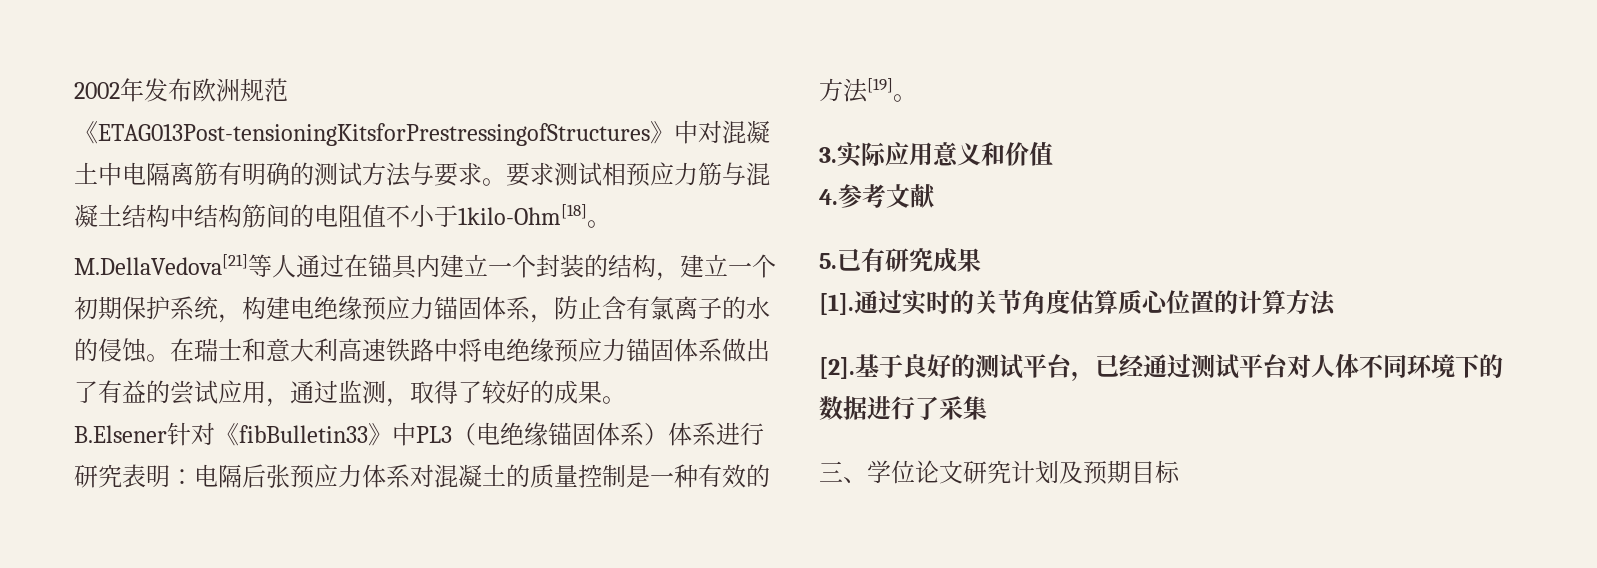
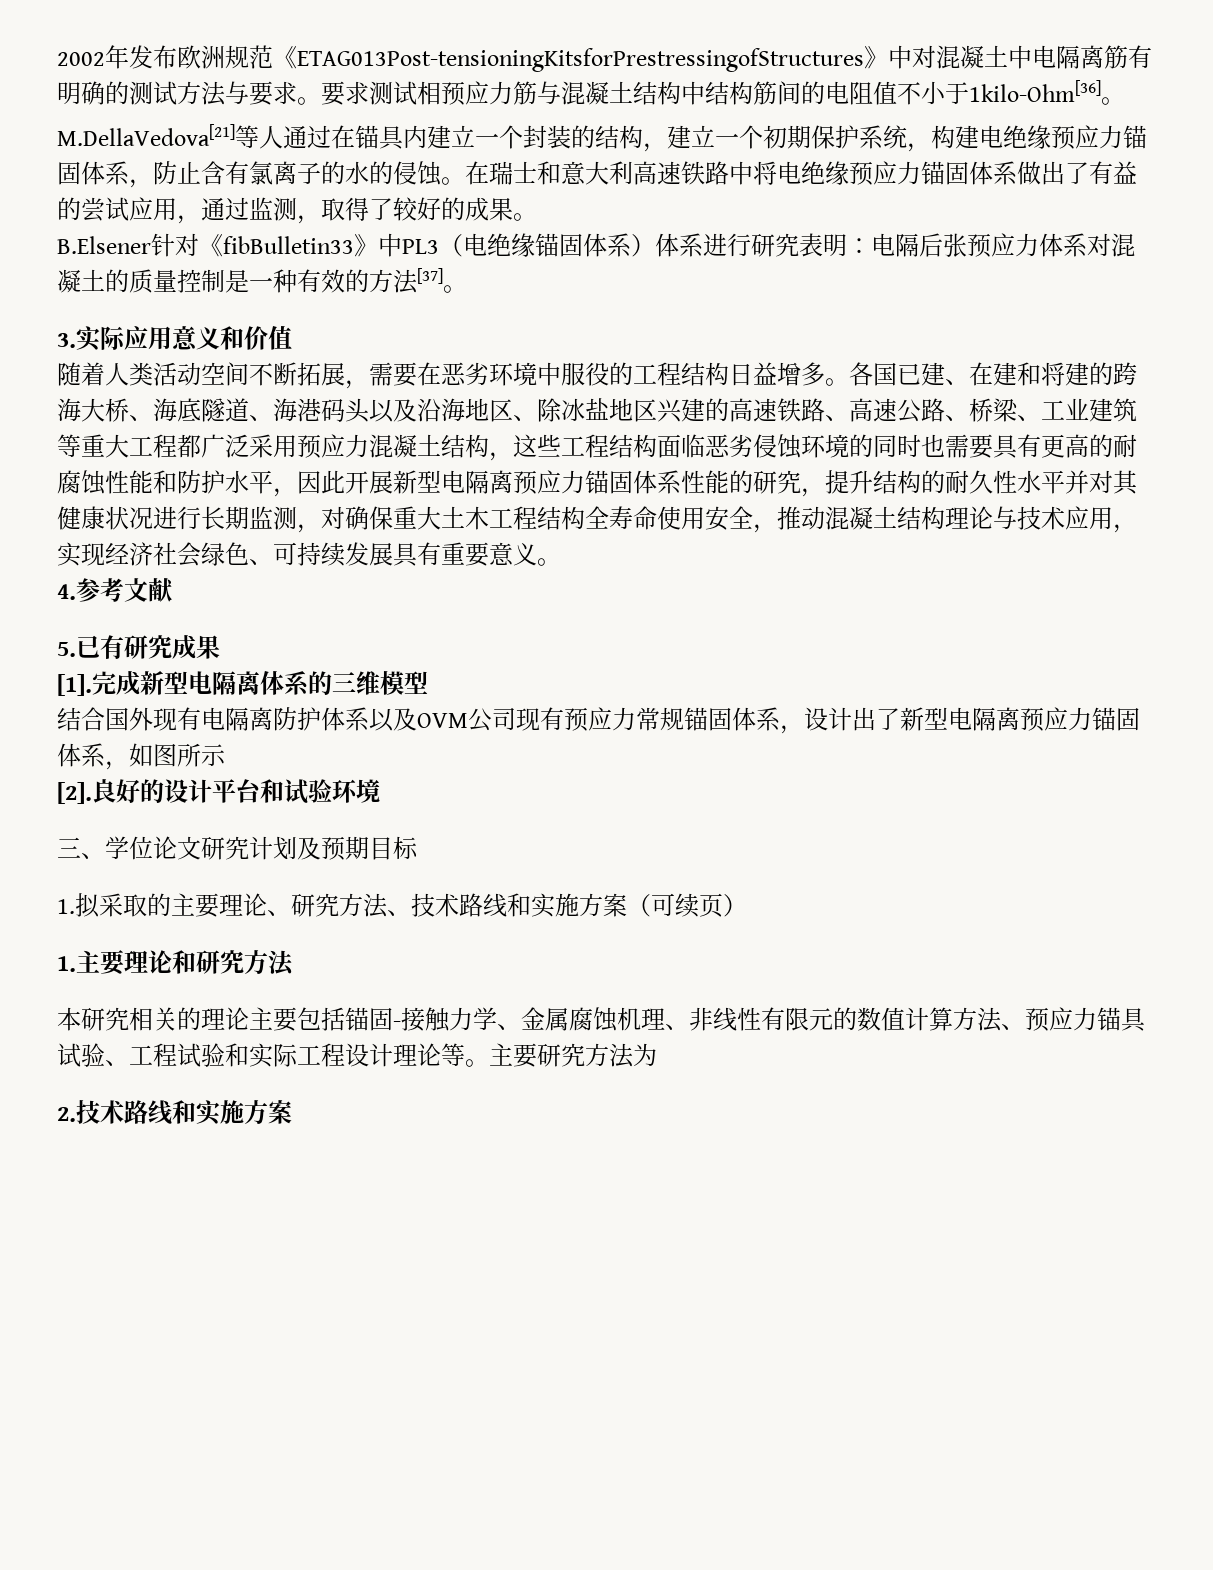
- 要求测试相预应力筋与混凝土结构中结构筋间的电阻值不小于1kilo-Ohm[18]。
+ 要求测试相预应力筋与混凝土结构中结构筋间的电阻值不小于1kilo-Ohm[36]。
- B.Elsener针对《fibBulletin33》中PL3（电绝缘锚固体系）体系进行研究表明：电隔后张预应力体系对混凝土的质量控制是一种有效的方法[19]。
+ B.Elsener针对《fibBulletin33》中PL3（电绝缘锚固体系）体系进行研究表明：电隔后张预应力体系对混凝土的质量控制是一种有效的方法[37]。
+ 随着人类活动空间不断拓展，需要在恶劣环境中服役的工程结构日益增多。各国已建、在建和将建的跨海大桥、海底隧道、海港码头以及沿海地区、除冰盐地区兴建的高速铁路、高速公路、桥梁、工业建筑等重大工程都广泛采用预应力混凝土结构，这些工程结构面临恶劣侵蚀环境的同时也需要具有更高的耐腐蚀性能和防护水平，因此开展新型电隔离预应力锚固体系性能的研究，提升结构的耐久性水平并对其健康状况进行长期监测，对确保重大土木工程结构全寿命使用安全，推动混凝土结构理论与技术应用，实现经济社会绿色、可持续发展具有重要意义。
- 通过实时的关节角度估算质心位置的计算方法
- [2].基于良好的测试平台，已经通过测试平台对人体不同环境下的数据进行了采集
+ 完成新型电隔离体系的三维模型
+ 结合国外现有电隔离防护体系以及OVM公司现有预应力常规锚固体系，设计出了新型电隔离预应力锚固体系，如图所示
+ [2].良好的设计平台和试验环境
+ 1.拟采取的主要理论、研究方法、技术路线和实施方案（可续页）
+ 1.主要理论和研究方法
+ 本研究相关的理论主要包括锚固-接触力学、金属腐蚀机理、非线性有限元的数值计算方法、预应力锚具试验、工程试验和实际工程设计理论等。主要研究方法为
+ 2.技术路线和实施方案

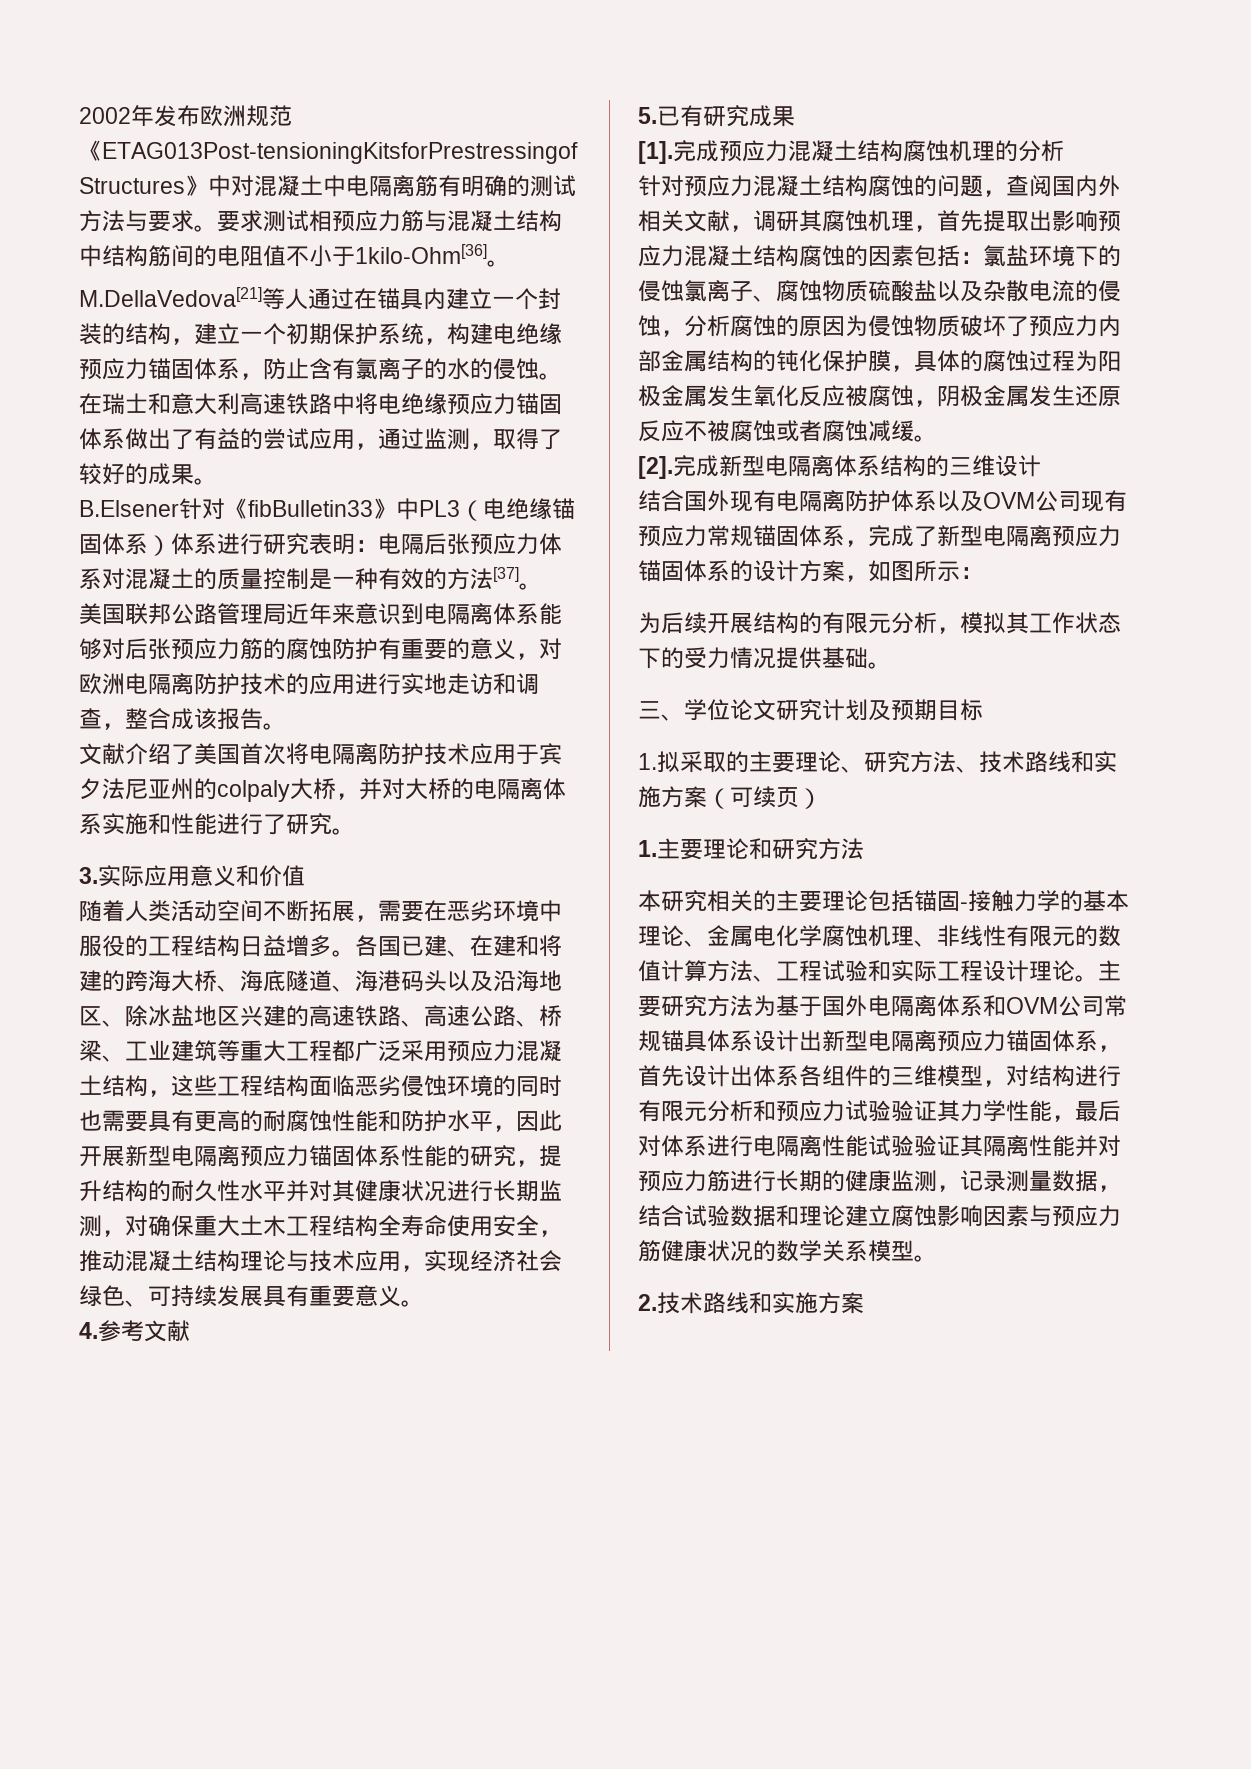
+ 美国联邦公路管理局近年来意识到电隔离体系能够对后张预应力筋的腐蚀防护有重要的意义，对欧洲电隔离防护技术的应用进行实地走访和调查，整合成该报告。
+ 文献介绍了美国首次将电隔离防护技术应用于宾夕法尼亚州的colpaly大桥，并对大桥的电隔离体系实施和性能进行了研究。
- 完成新型电隔离体系的三维模型
+ 完成预应力混凝土结构腐蚀机理的分析
+ 针对预应力混凝土结构腐蚀的问题，查阅国内外相关文献，调研其腐蚀机理，首先提取出影响预应力混凝土结构腐蚀的因素包括：氯盐环境下的侵蚀氯离子、腐蚀物质硫酸盐以及杂散电流的侵蚀，分析腐蚀的原因为侵蚀物质破坏了预应力内部金属结构的钝化保护膜，具体的腐蚀过程为阳极金属发生氧化反应被腐蚀，阴极金属发生还原反应不被腐蚀或者腐蚀减缓。
+ [2].完成新型电隔离体系结构的三维设计
- 结合国外现有电隔离防护体系以及OVM公司现有预应力常规锚固体系，设计出了新型电隔离预应力锚固体系，如图所示
- [2].良好的设计平台和试验环境
+ 结合国外现有电隔离防护体系以及OVM公司现有预应力常规锚固体系，完成了新型电隔离预应力锚固体系的设计方案，如图所示：
+ 为后续开展结构的有限元分析，模拟其工作状态下的受力情况提供基础。
- 本研究相关的理论主要包括锚固-接触力学、金属腐蚀机理、非线性有限元的数值计算方法、预应力锚具试验、工程试验和实际工程设计理论等。
+ 本研究相关的主要理论包括锚固-接触力学的基本理论、金属电化学腐蚀机理、非线性有限元的数值计算方法、工程试验和实际工程设计理论。
- 主要研究方法为
+ 主要研究方法为基于国外电隔离体系和OVM公司常规锚具体系设计出新型电隔离预应力锚固体系，首先设计出体系各组件的三维模型，对结构进行有限元分析和预应力试验验证其力学性能，最后对体系进行电隔离性能试验验证其隔离性能并对预应力筋进行长期的健康监测，记录测量数据，结合试验数据和理论建立腐蚀影响因素与预应力筋健康状况的数学关系模型。

